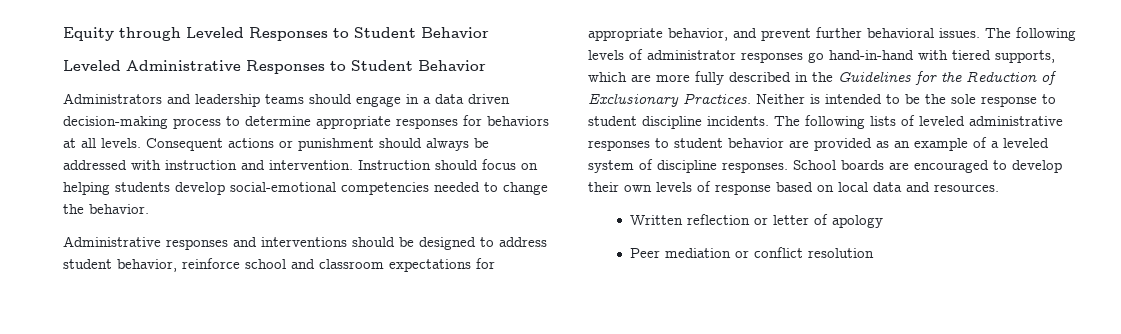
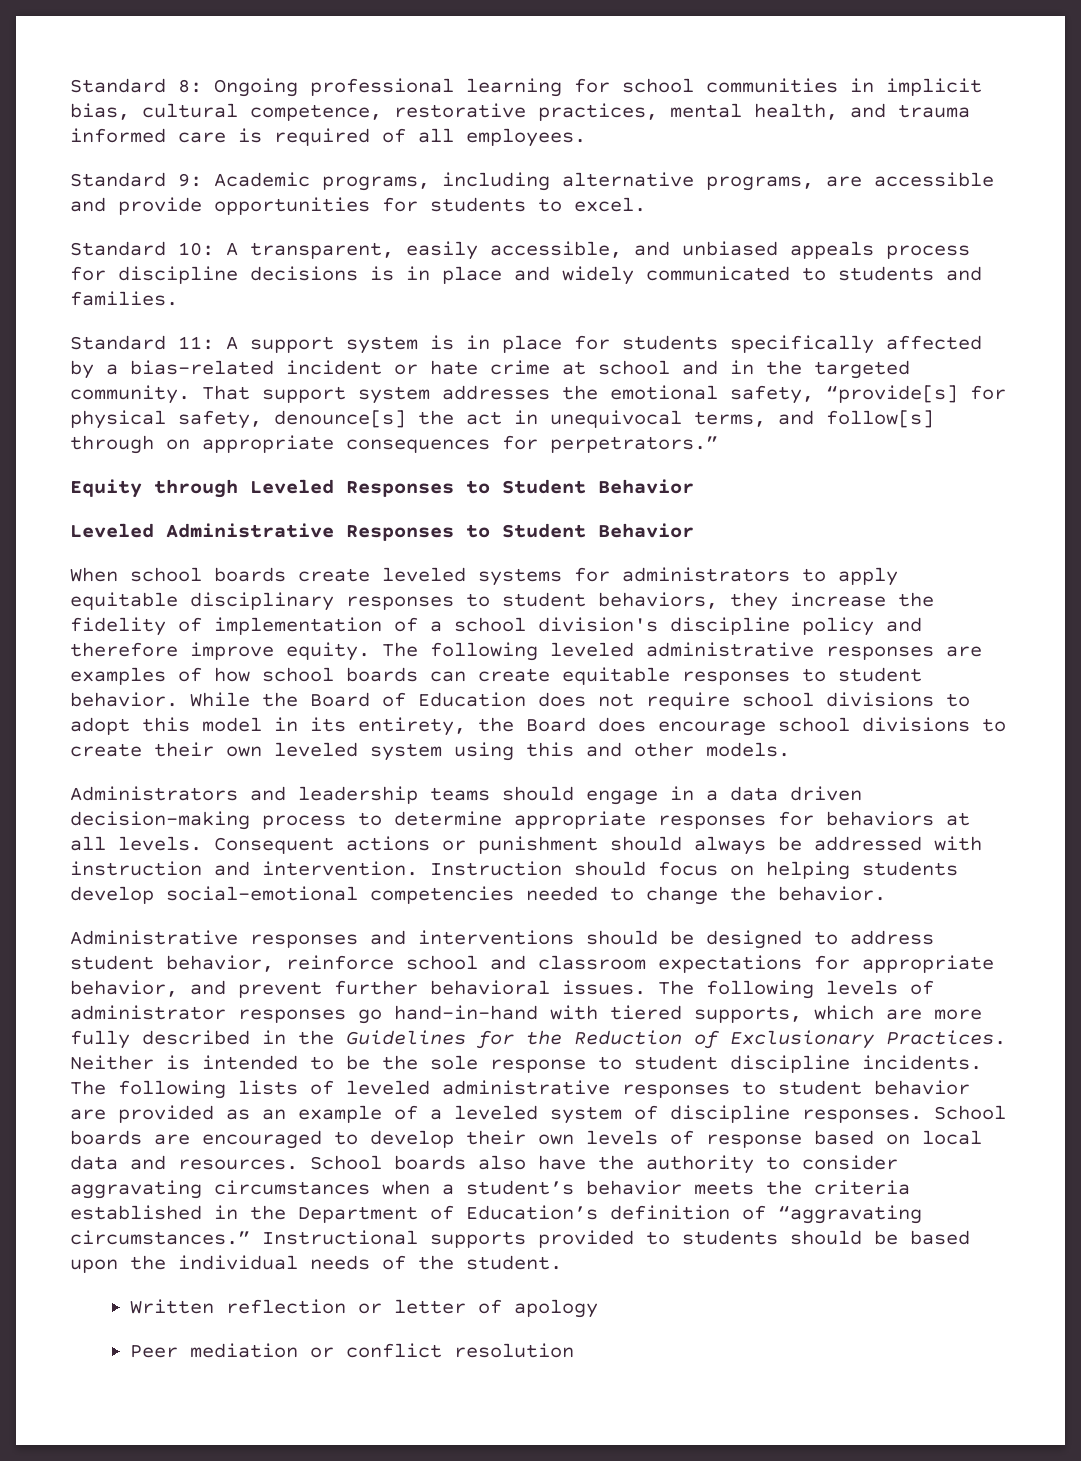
+ Standard 8: Ongoing professional learning for school communities in implicit bias, cultural competence, restorative practices, mental health, and trauma informed care is required of all employees.
+ Standard 9: Academic programs, including alternative programs, are accessible and provide opportunities for students to excel.
+ Standard 10: A transparent, easily accessible, and unbiased appeals process for discipline decisions is in place and widely communicated to students and families.
+ Standard 11: A support system is in place for students specifically affected by a bias-related incident or hate crime at school and in the targeted community. That support system addresses the emotional safety, “provide[s] for physical safety, denounce[s] the act in unequivocal terms, and follow[s] through on appropriate consequences for perpetrators.”
+ When school boards create leveled systems for administrators to apply equitable disciplinary responses to student behaviors, they increase the fidelity of implementation of a school division's discipline policy and therefore improve equity. The following leveled administrative responses are examples of how school boards can create equitable responses to student behavior. While the Board of Education does not require school divisions to adopt this model in its entirety, the Board does encourage school divisions to create their own leveled system using this and other models.
+ School boards also have the authority to consider aggravating circumstances when a student’s behavior meets the criteria established in the Department of Education’s definition of “aggravating circumstances.” Instructional supports provided to students should be based upon the individual needs of the student.

